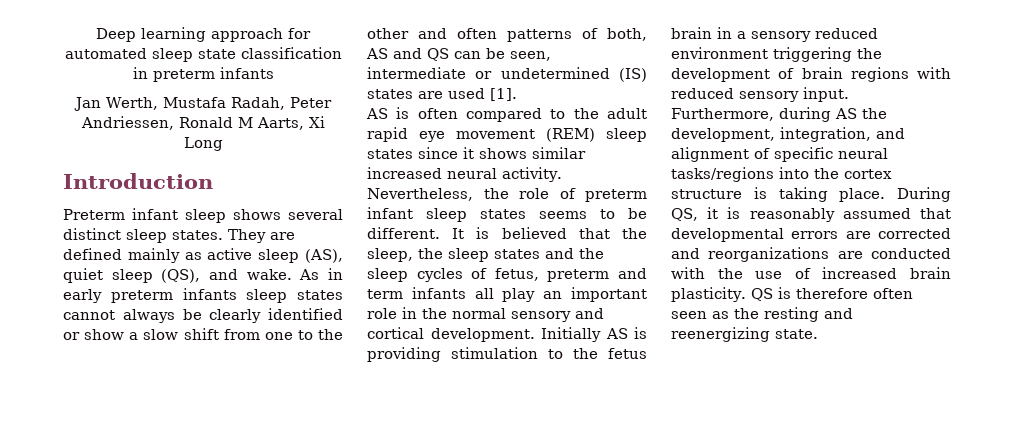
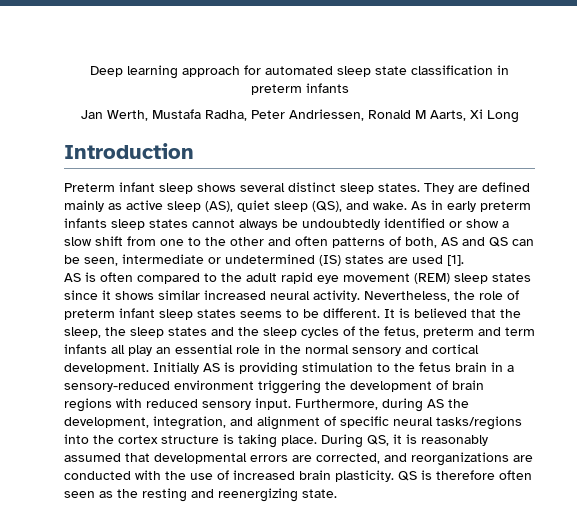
- Jan Werth, Mustafa Radah, Peter Andriessen, Ronald M Aarts, Xi Long
+ Jan Werth, Mustafa Radha, Peter Andriessen, Ronald M Aarts, Xi Long
- As in early preterm infants sleep states cannot always be clearly identified or show a slow shift from one to the other and often patterns of both, AS and QS can be seen, intermediate or undetermined (IS) states are used [1].
+ As in early preterm infants sleep states cannot always be undoubtedly identified or show a slow shift from one to the other and often patterns of both, AS and QS can be seen, intermediate or undetermined (IS) states are used [1].
- It is believed that the sleep, the sleep states and the sleep cycles of fetus, preterm and term infants all play an important role in the normal sensory and cortical development.
+ It is believed that the sleep, the sleep states and the sleep cycles of the fetus, preterm and term infants all play an essential role in the normal sensory and cortical development.
- Initially AS is providing stimulation to the fetus brain in a sensory reduced environment triggering the development of brain regions with reduced sensory input.
+ Initially AS is providing stimulation to the fetus brain in a sensory-reduced environment triggering the development of brain regions with reduced sensory input.
- During QS, it is reasonably assumed that developmental errors are corrected and reorganizations are conducted with the use of increased brain plasticity.
+ During QS, it is reasonably assumed that developmental errors are corrected, and reorganizations are conducted with the use of increased brain plasticity.

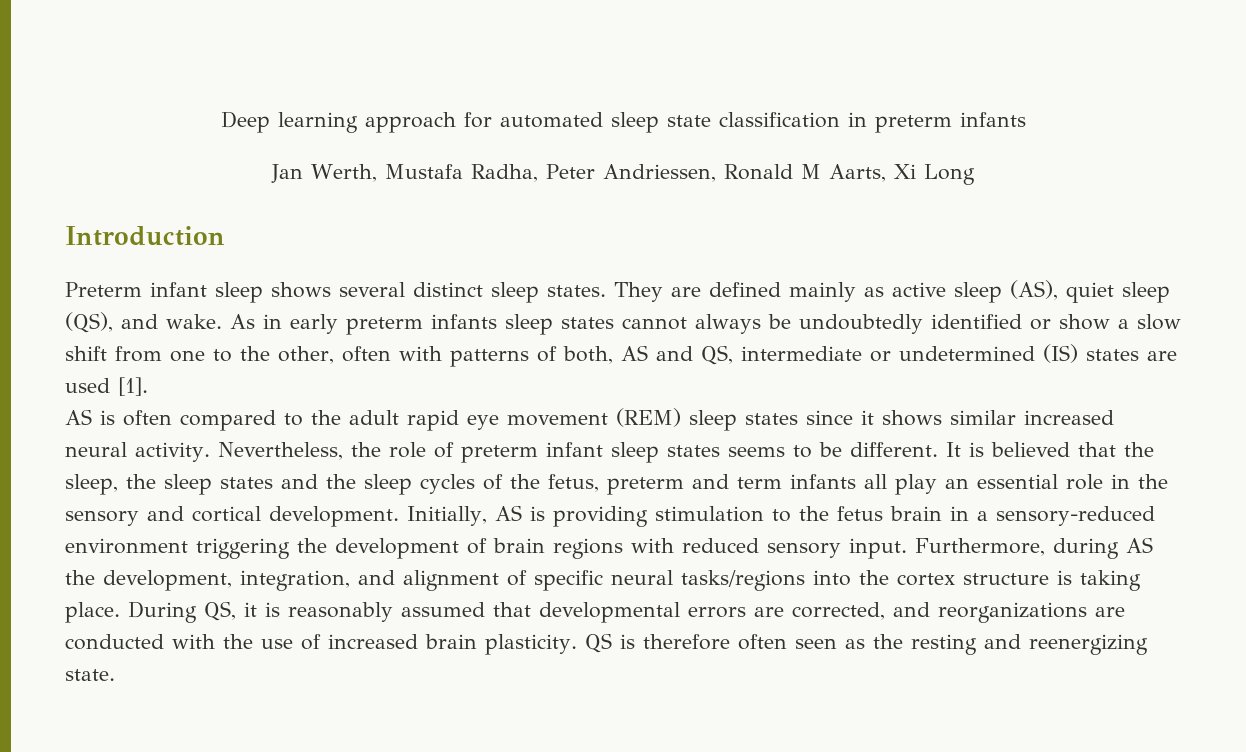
- As in early preterm infants sleep states cannot always be undoubtedly identified or show a slow shift from one to the other and often patterns of both, AS and QS can be seen, intermediate or undetermined (IS) states are used [1].
+ As in early preterm infants sleep states cannot always be undoubtedly identified or show a slow shift from one to the other, often with patterns of both, AS and QS, intermediate or undetermined (IS) states are used [1].
- It is believed that the sleep, the sleep states and the sleep cycles of the fetus, preterm and term infants all play an essential role in the normal sensory and cortical development.
+ It is believed that the sleep, the sleep states and the sleep cycles of the fetus, preterm and term infants all play an essential role in the sensory and cortical development.
- Initially AS is providing stimulation to the fetus brain in a sensory-reduced environment triggering the development of brain regions with reduced sensory input.
+ Initially, AS is providing stimulation to the fetus brain in a sensory-reduced environment triggering the development of brain regions with reduced sensory input.

